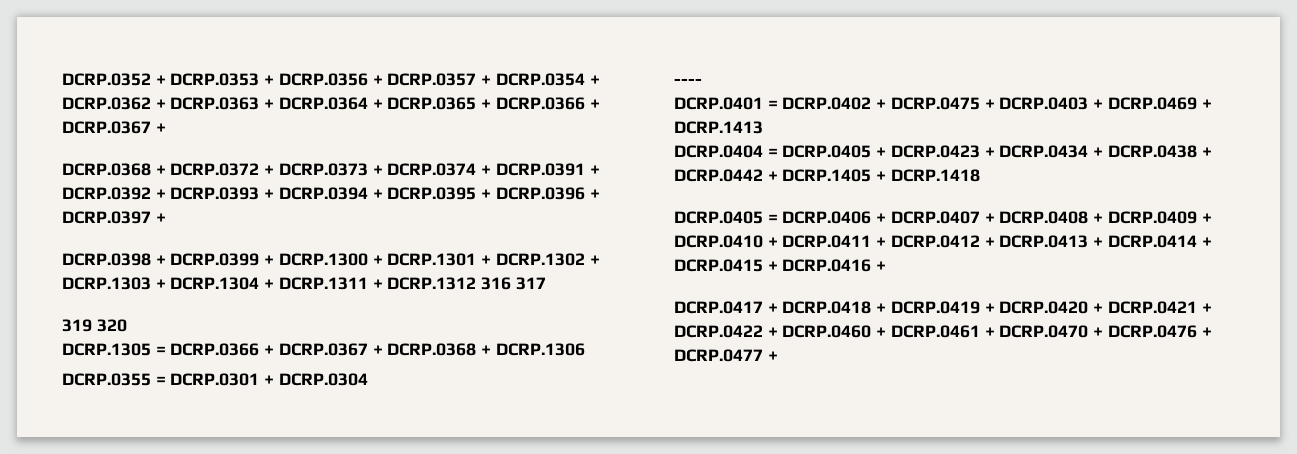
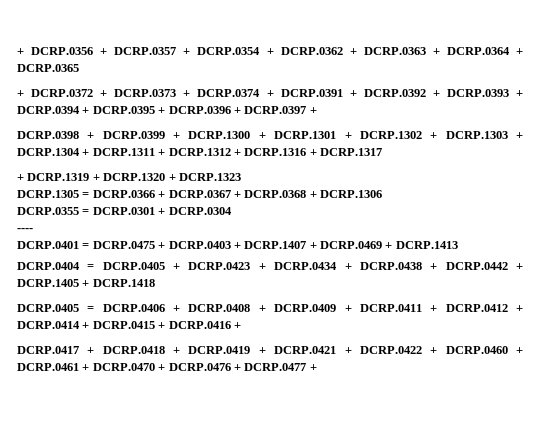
- DCRP.0352 + DCRP.0353 + DCRP.0356 + DCRP.0357 + DCRP.0354 + DCRP.0362 + DCRP.0363 + DCRP.0364 + DCRP.0365 + DCRP.0366 + DCRP.0367 +
- DCRP.0368 + DCRP.0372 + DCRP.0373 + DCRP.0374 + DCRP.0391 + DCRP.0392 + DCRP.0393 + DCRP.0394 + DCRP.0395 + DCRP.0396 + DCRP.0397 +
+ + DCRP.0356 + DCRP.0357 + DCRP.0354 + DCRP.0362 + DCRP.0363 + DCRP.0364 + DCRP.0365
+ + DCRP.0372 + DCRP.0373 + DCRP.0374 + DCRP.0391 + DCRP.0392 + DCRP.0393 + DCRP.0394 + DCRP.0395 + DCRP.0396 + DCRP.0397 +
- DCRP.0398 + DCRP.0399 + DCRP.1300 + DCRP.1301 + DCRP.1302 + DCRP.1303 + DCRP.1304 + DCRP.1311 + DCRP.1312 316 317
- 319 320
+ DCRP.0398 + DCRP.0399 + DCRP.1300 + DCRP.1301 + DCRP.1302 + DCRP.1303 + DCRP.1304 + DCRP.1311 + DCRP.1312 + DCRP.1316 + DCRP.1317
+ + DCRP.1319 + DCRP.1320 + DCRP.1323
- DCRP.0401 = DCRP.0402 + DCRP.0475 + DCRP.0403 + DCRP.0469 + DCRP.1413
+ DCRP.0401 = DCRP.0475 + DCRP.0403 + DCRP.1407 + DCRP.0469 + DCRP.1413
- DCRP.0405 = DCRP.0406 + DCRP.0407 + DCRP.0408 + DCRP.0409 + DCRP.0410 + DCRP.0411 + DCRP.0412 + DCRP.0413 + DCRP.0414 + DCRP.0415 + DCRP.0416 +
+ DCRP.0405 = DCRP.0406 + DCRP.0408 + DCRP.0409 + DCRP.0411 + DCRP.0412 + DCRP.0414 + DCRP.0415 + DCRP.0416 +
- DCRP.0417 + DCRP.0418 + DCRP.0419 + DCRP.0420 + DCRP.0421 + DCRP.0422 + DCRP.0460 + DCRP.0461 + DCRP.0470 + DCRP.0476 + DCRP.0477 +
+ DCRP.0417 + DCRP.0418 + DCRP.0419 + DCRP.0421 + DCRP.0422 + DCRP.0460 + DCRP.0461 + DCRP.0470 + DCRP.0476 + DCRP.0477 +

